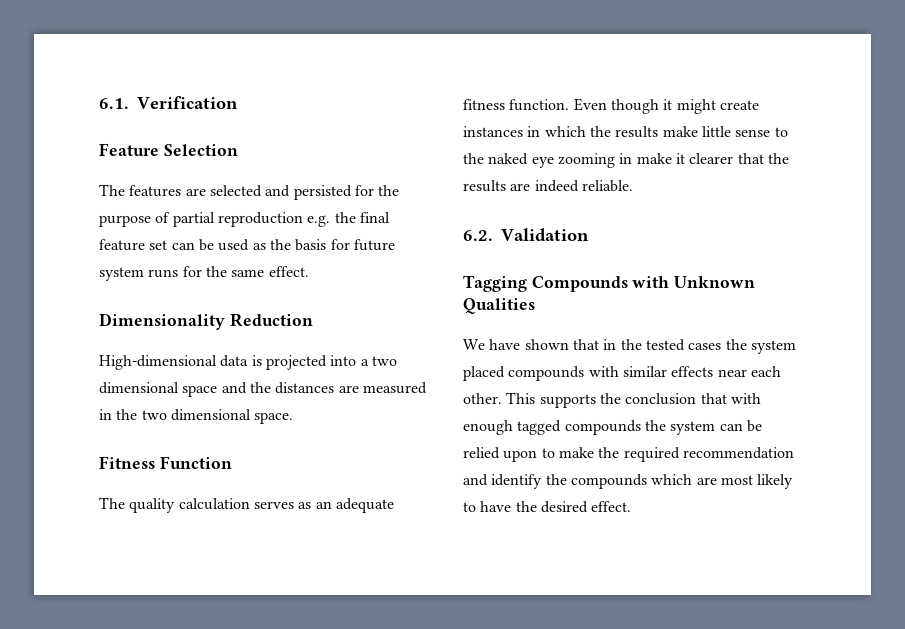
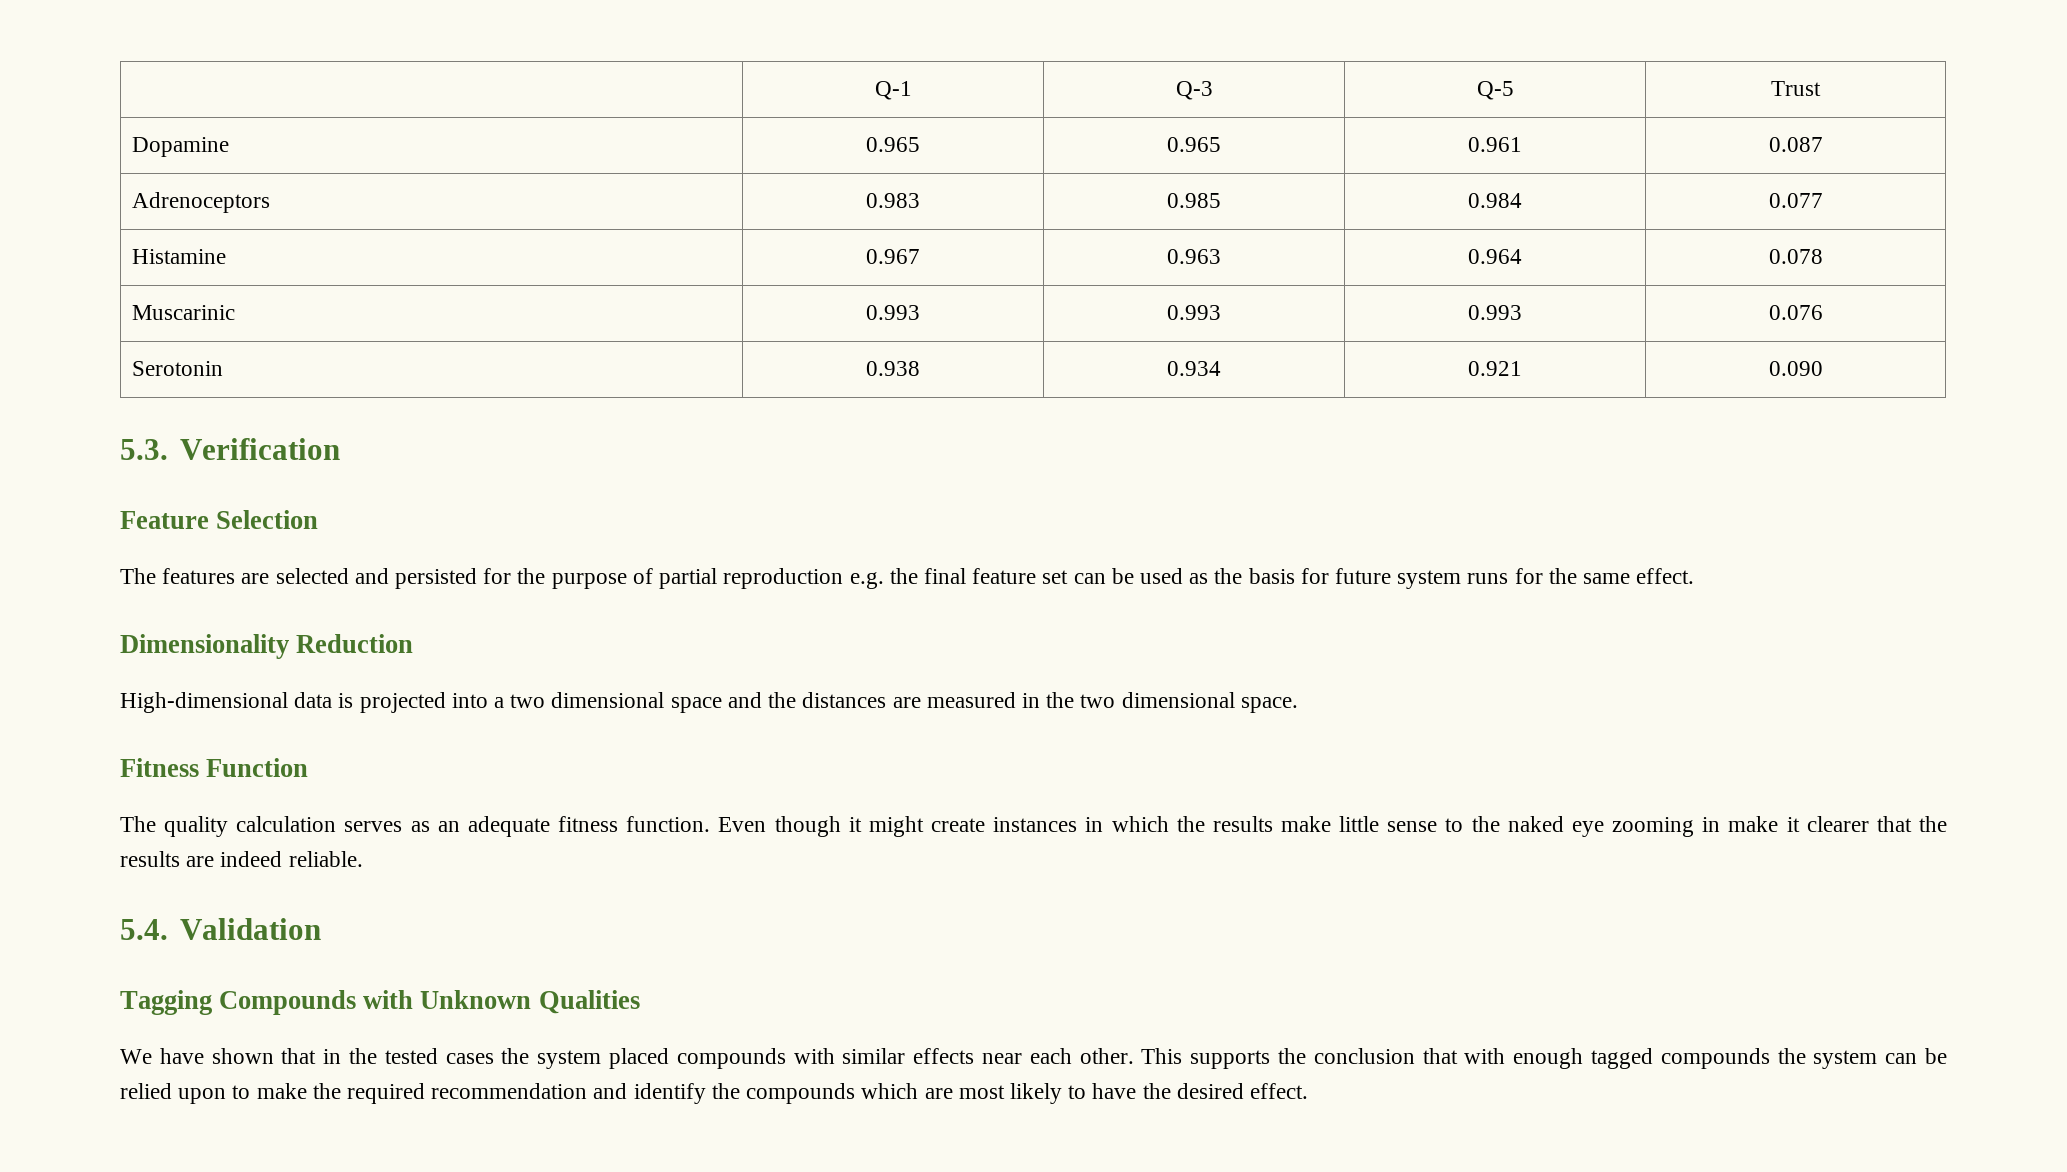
- 6.1. Verification
+ | Q-1 | Q-3 | Q-5 | Trust
+ Dopamine | 0.965 | 0.965 | 0.961 | 0.087
+ Adrenoceptors | 0.983 | 0.985 | 0.984 | 0.077
+ Histamine | 0.967 | 0.963 | 0.964 | 0.078
+ Muscarinic | 0.993 | 0.993 | 0.993 | 0.076
+ Serotonin | 0.938 | 0.934 | 0.921 | 0.090
+ 5.3. Verification
- 6.2. Validation
+ 5.4. Validation

